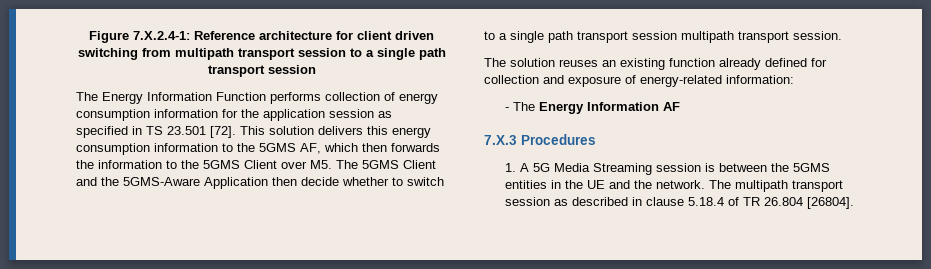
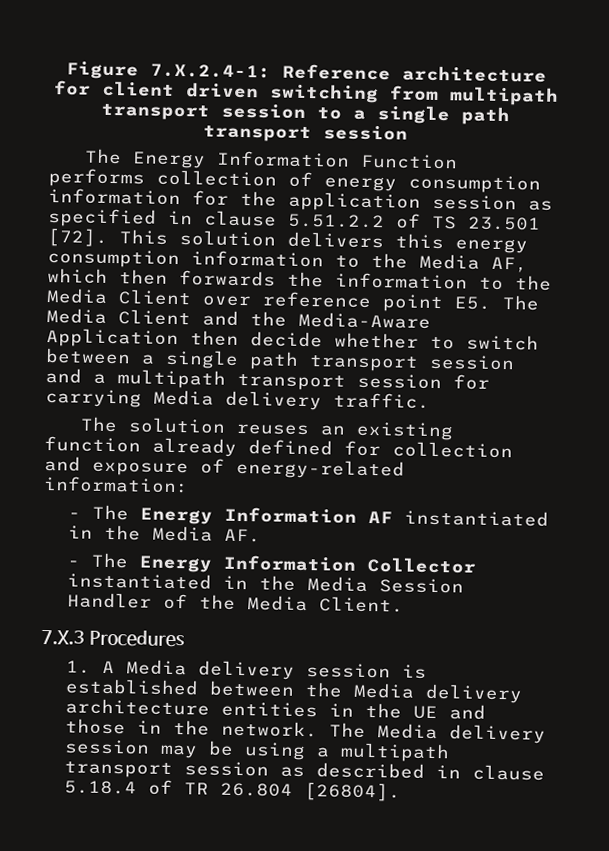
- The Energy Information Function performs collection of energy consumption information for the application session as specified in TS 23.501 [72].
+ The Energy Information Function performs collection of energy consumption information for the application session as specified in clause 5.51.2.2 of TS 23.501 [72].
- This solution delivers this energy consumption information to the 5GMS AF, which then forwards the information to the 5GMS Client over M5. The 5GMS Client and the 5GMS-Aware Application then decide whether to switch to a single path transport session multipath transport session.
+ This solution delivers this energy consumption information to the Media AF, which then forwards the information to the Media Client over reference point E5. The Media Client and the Media-Aware Application then decide whether to switch between a single path transport session and a multipath transport session for carrying Media delivery traffic.
- - The Energy Information AF
+ - The Energy Information AF instantiated in the Media AF.
+ - The Energy Information Collector instantiated in the Media Session Handler of the Media Client.
- 1. A 5G Media Streaming session is between the 5GMS entities in the UE and the network.
+ 1. A Media delivery session is established between the Media delivery architecture entities in the UE and those in the network.
- The multipath transport session as described in clause 5.18.4 of TR 26.804 [26804].
+ The Media delivery session may be using a multipath transport session as described in clause 5.18.4 of TR 26.804 [26804].

